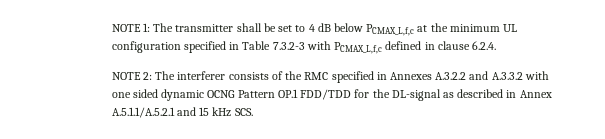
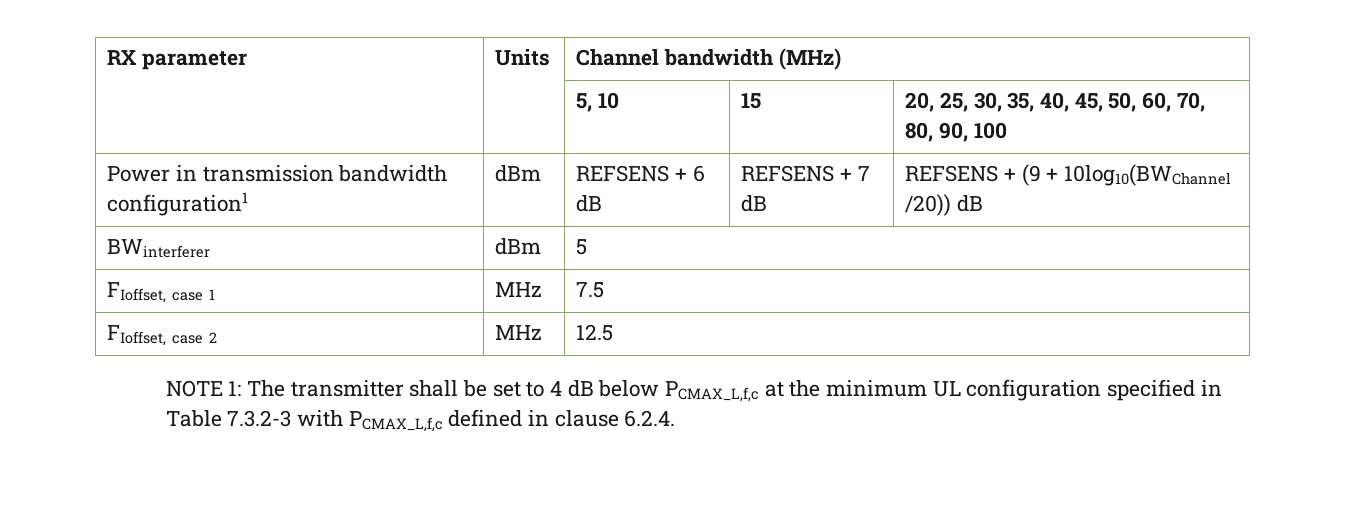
+ RX parameter | Units | Channel bandwidth (MHz)
+ | | 5, 10 | 15 | 20, 25, 30, 35, 40, 45, 50, 60, 70, 80, 90, 100
+ Power in transmission bandwidth configuration1 | dBm | REFSENS + 6 dB | REFSENS + 7 dB | REFSENS + (9 + 10log10(BWChannel /20)) dB
+ BWinterferer | dBm | 5
+ FIoffset, case 1 | MHz | 7.5
+ FIoffset, case 2 | MHz | 12.5
- NOTE 2: The interferer consists of the RMC specified in Annexes A.3.2.2 and A.3.3.2 with one sided dynamic OCNG Pattern OP.1 FDD/TDD for the DL-signal as described in Annex A.5.1.1/A.5.2.1 and 15 kHz SCS.

